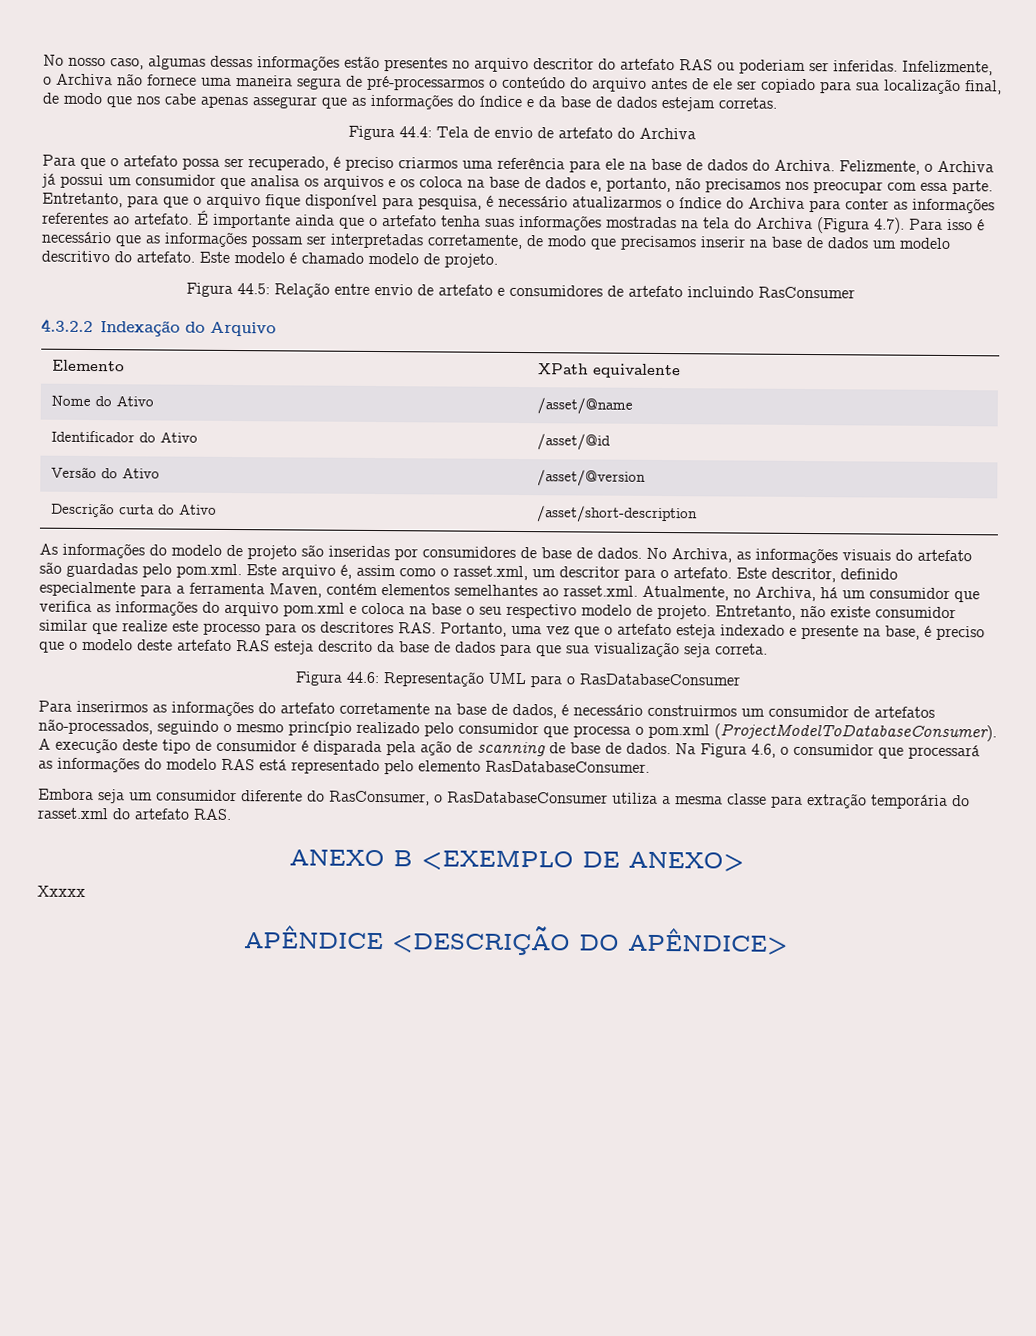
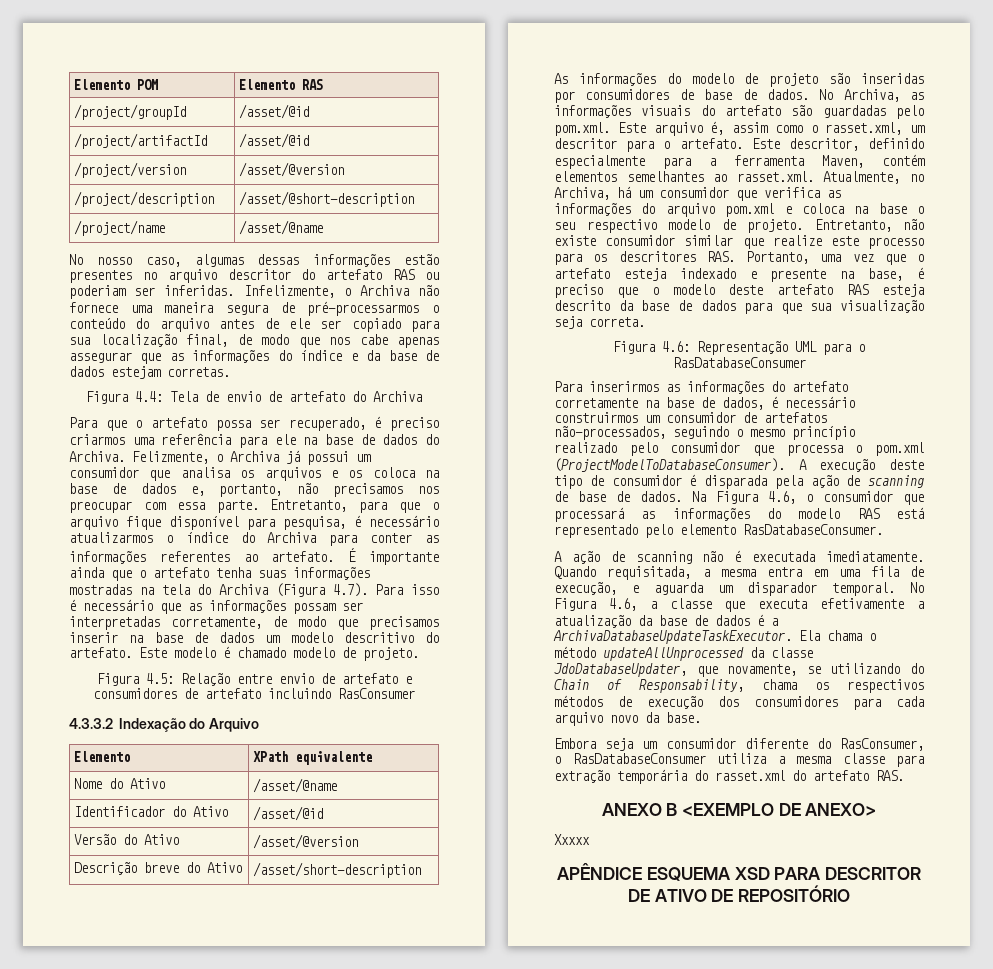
+ Elemento POM | Elemento RAS
+ /project/groupId | /asset/@id
+ /project/artifactId | /asset/@id
+ /project/version | /asset/@version
+ /project/description | /asset/@short-description
+ /project/name | /asset/@name
- Figura 44.4: Tela de envio de artefato do Archiva
+ Figura 4.4: Tela de envio de artefato do Archiva
- Figura 44.5: Relação entre envio de artefato e consumidores de artefato incluindo RasConsumer
+ Figura 4.5: Relação entre envio de artefato e consumidores de artefato incluindo RasConsumer
- 4.3.2.2 Indexação do Arquivo
+ 4.3.3.2 Indexação do Arquivo
- Descrição curta do Ativo | /asset/short-description
+ Descrição breve do Ativo | /asset/short-description
- Figura 44.6: Representação UML para o RasDatabaseConsumer
+ Figura 4.6: Representação UML para o RasDatabaseConsumer
+ A ação de scanning não é executada imediatamente. Quando requisitada, a mesma entra em uma fila de execução, e aguarda um disparador temporal. No Figura 4.6, a classe que executa efetivamente a atualização da base de dados é a ArchivaDatabaseUpdateTaskExecutor. Ela chama o método updateAllUnprocessed da classe JdoDatabaseUpdater, que novamente, se utilizando do Chain of Responsability, chama os respectivos métodos de execução dos consumidores para cada arquivo novo da base.
- APÊNDICE <DESCRIÇÃO DO APÊNDICE>
+ APÊNDICE ESQUEMA XSD PARA DESCRITOR DE ATIVO DE REPOSITÓRIO

